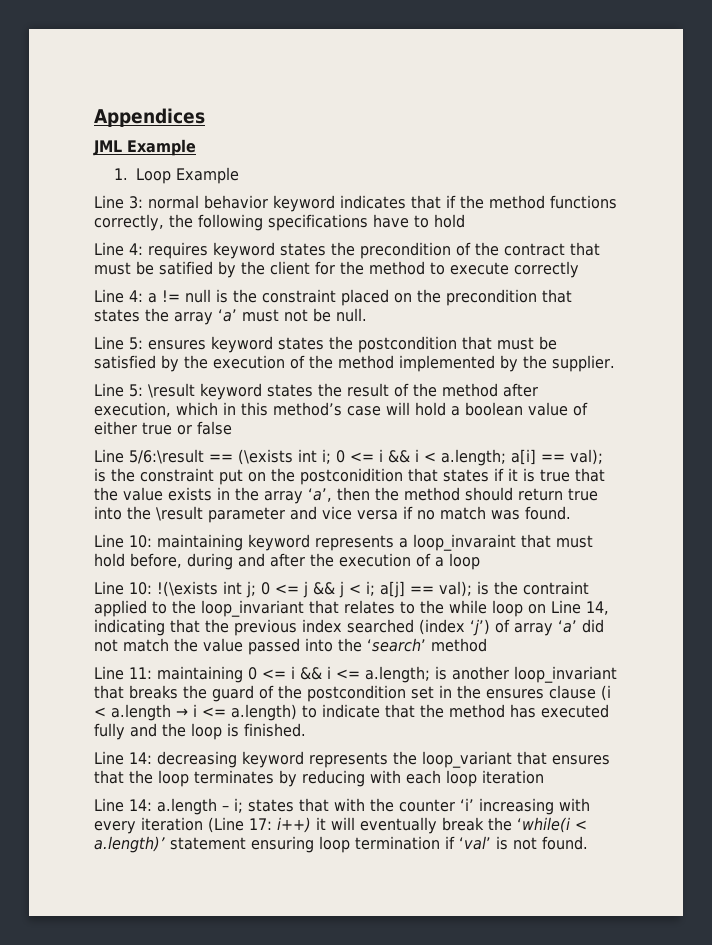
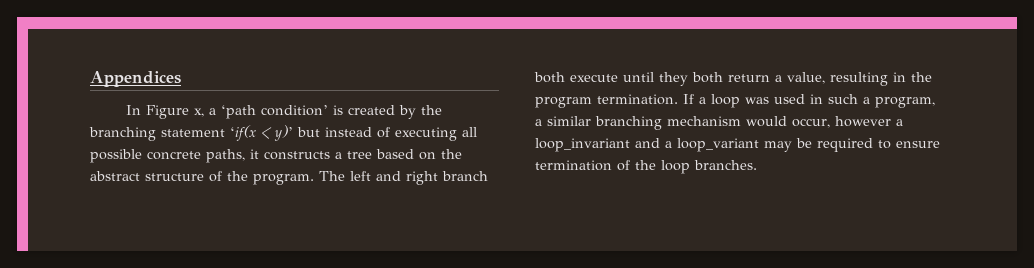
- JML Example
- 1. Loop Example
- Line 3: normal behavior keyword indicates that if the method functions correctly, the following specifications have to hold
- Line 4: requires keyword states the precondition of the contract that must be satified by the client for the method to execute correctly
- Line 4: a != null is the constraint placed on the precondition that states the array ‘a’ must not be null.
- Line 5: ensures keyword states the postcondition that must be satisfied by the execution of the method implemented by the supplier.
- Line 5: \result keyword states the result of the method after execution, which in this method’s case will hold a boolean value of either true or false
- Line 5/6:\result == (\exists int i; 0 <= i && i < a.length; a[i] == val); is the constraint put on the postconidition that states if it is true that the value exists in the array ‘a’, then the method should return true into the \result parameter and vice versa if no match was found.
- Line 10: maintaining keyword represents a loop_invaraint that must hold before, during and after the execution of a loop
- Line 10: !(\exists int j; 0 <= j && j < i; a[j] == val); is the contraint applied to the loop_invariant that relates to the while loop on Line 14, indicating that the previous index searched (index ‘j’) of array ‘a’ did not match the value passed into the ‘search’ method
- Line 11: maintaining 0 <= i && i <= a.length; is another loop_invariant that breaks the guard of the postcondition set in the ensures clause (i < a.length → i <= a.length) to indicate that the method has executed fully and the loop is finished.
- Line 14: decreasing keyword represents the loop_variant that ensures that the loop terminates by reducing with each loop iteration
- Line 14: a.length – i; states that with the counter ‘i’ increasing with every iteration (Line 17: i++) it will eventually break the ‘while(i < a.length)’ statement ensuring loop termination if ‘val’ is not found.
+ In Figure x, a ‘path condition’ is created by the branching statement ‘if(x < y)’ but instead of executing all possible concrete paths, it constructs a tree based on the abstract structure of the program. The left and right branch both execute until they both return a value, resulting in the program termination. If a loop was used in such a program, a similar branching mechanism would occur, however a loop_invariant and a loop_variant may be required to ensure termination of the loop branches.

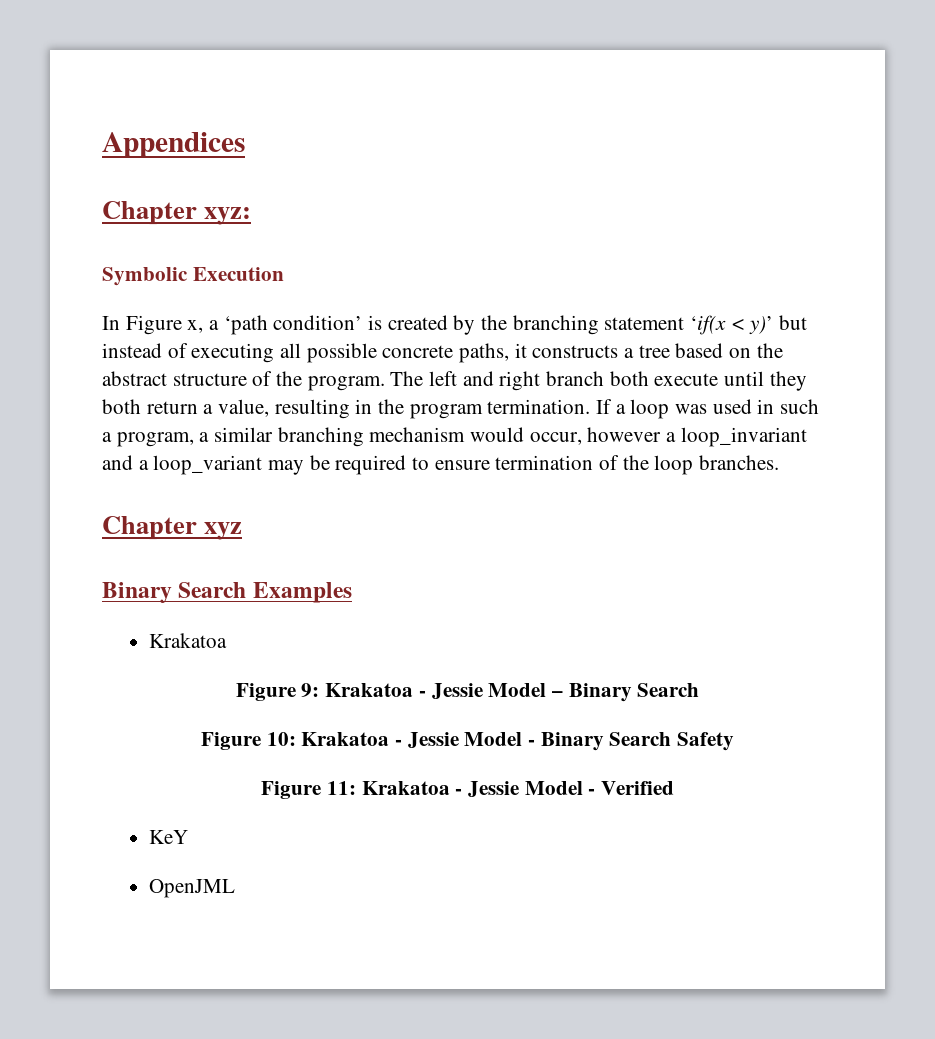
+ Chapter xyz:
+ Symbolic Execution
+ Chapter xyz
+ Binary Search Examples
+ Krakatoa
+ Figure 9: Krakatoa - Jessie Model – Binary Search
+ Figure 10: Krakatoa - Jessie Model - Binary Search Safety
+ Figure 11: Krakatoa - Jessie Model - Verified
+ KeY
+ OpenJML

